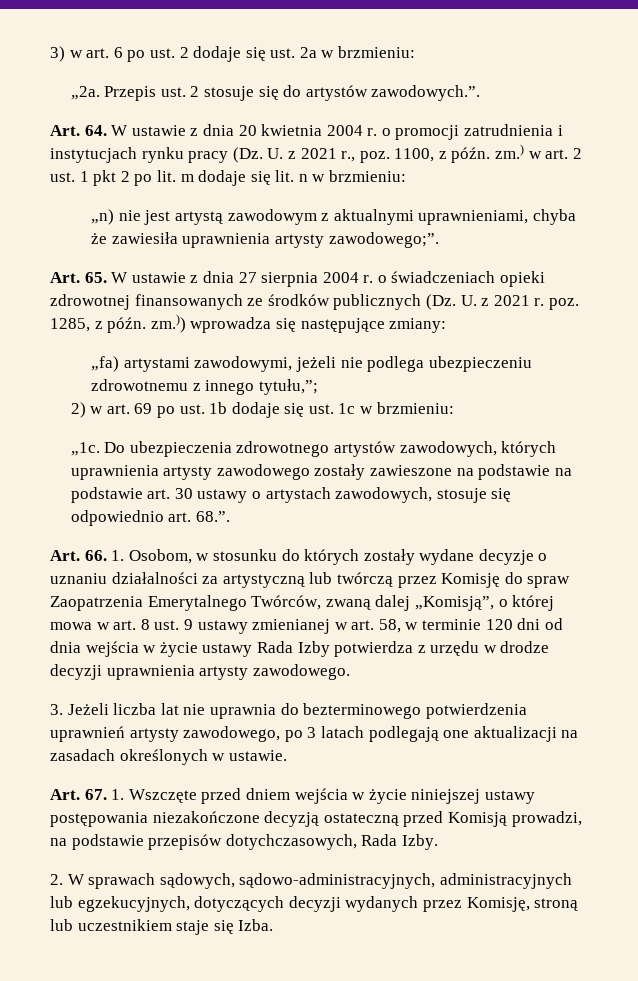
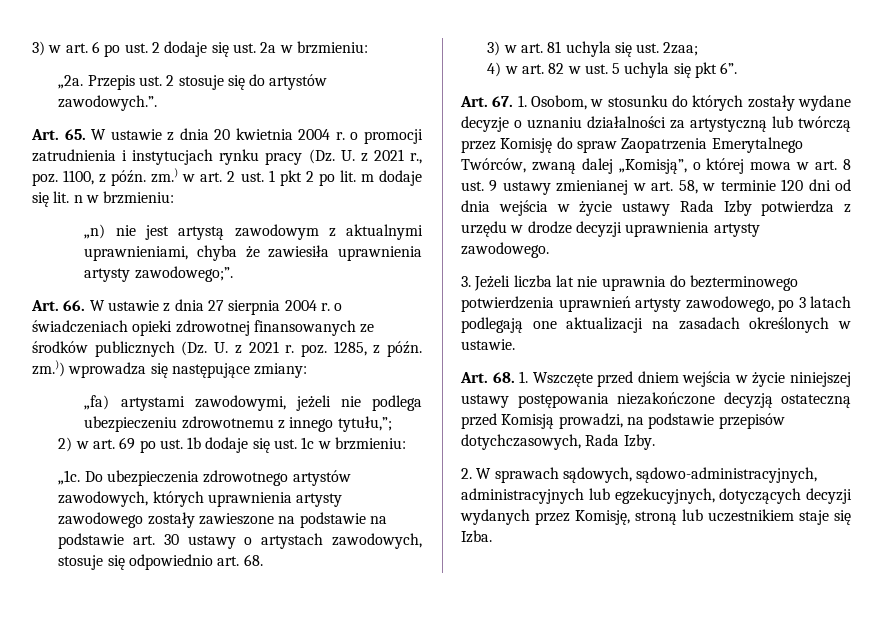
- Art. 64. W ustawie z dnia 20 kwietnia 2004 r. o promocji zatrudnienia i instytucjach rynku pracy (Dz. U. z 2021 r., poz. 1100, z późn. zm.) w art. 2 ust. 1 pkt 2 po lit. m dodaje się lit. n w brzmieniu:
+ Art. 65. W ustawie z dnia 20 kwietnia 2004 r. o promocji zatrudnienia i instytucjach rynku pracy (Dz. U. z 2021 r., poz. 1100, z późn. zm.) w art. 2 ust. 1 pkt 2 po lit. m dodaje się lit. n w brzmieniu:
- Art. 65. W ustawie z dnia 27 sierpnia 2004 r. o świadczeniach opieki zdrowotnej finansowanych ze środków publicznych (Dz. U. z 2021 r. poz. 1285, z późn. zm.)) wprowadza się następujące zmiany:
+ Art. 66. W ustawie z dnia 27 sierpnia 2004 r. o świadczeniach opieki zdrowotnej finansowanych ze środków publicznych (Dz. U. z 2021 r. poz. 1285, z późn. zm.)) wprowadza się następujące zmiany:
- Do ubezpieczenia zdrowotnego artystów zawodowych, których uprawnienia artysty zawodowego zostały zawieszone na podstawie na podstawie art. 30 ustawy o artystach zawodowych, stosuje się odpowiednio art. 68.”.
- Art. 66. 1. Osobom, w stosunku do których zostały wydane decyzje o uznaniu działalności za artystyczną lub twórczą przez Komisję do spraw Zaopatrzenia Emerytalnego Twórców, zwaną dalej „Komisją”, o której mowa w art. 8 ust. 9 ustawy zmienianej w art. 58, w terminie 120 dni od dnia wejścia w życie ustawy Rada Izby potwierdza z urzędu w drodze decyzji uprawnienia artysty zawodowego.
+ Do ubezpieczenia zdrowotnego artystów zawodowych, których uprawnienia artysty zawodowego zostały zawieszone na podstawie na podstawie art. 30 ustawy o artystach zawodowych, stosuje się odpowiednio art. 68.
+ 3) w art. 81 uchyla się ust. 2zaa;
+ 4) w art. 82 w ust. 5 uchyla się pkt 6”.
+ Art. 67. 1. Osobom, w stosunku do których zostały wydane decyzje o uznaniu działalności za artystyczną lub twórczą przez Komisję do spraw Zaopatrzenia Emerytalnego Twórców, zwaną dalej „Komisją”, o której mowa w art. 8 ust. 9 ustawy zmienianej w art. 58, w terminie 120 dni od dnia wejścia w życie ustawy Rada Izby potwierdza z urzędu w drodze decyzji uprawnienia artysty zawodowego.
- Art. 67. 1. Wszczęte przed dniem wejścia w życie niniejszej ustawy postępowania niezakończone decyzją ostateczną przed Komisją prowadzi, na podstawie przepisów dotychczasowych, Rada Izby.
+ Art. 68. 1. Wszczęte przed dniem wejścia w życie niniejszej ustawy postępowania niezakończone decyzją ostateczną przed Komisją prowadzi, na podstawie przepisów dotychczasowych, Rada Izby.

